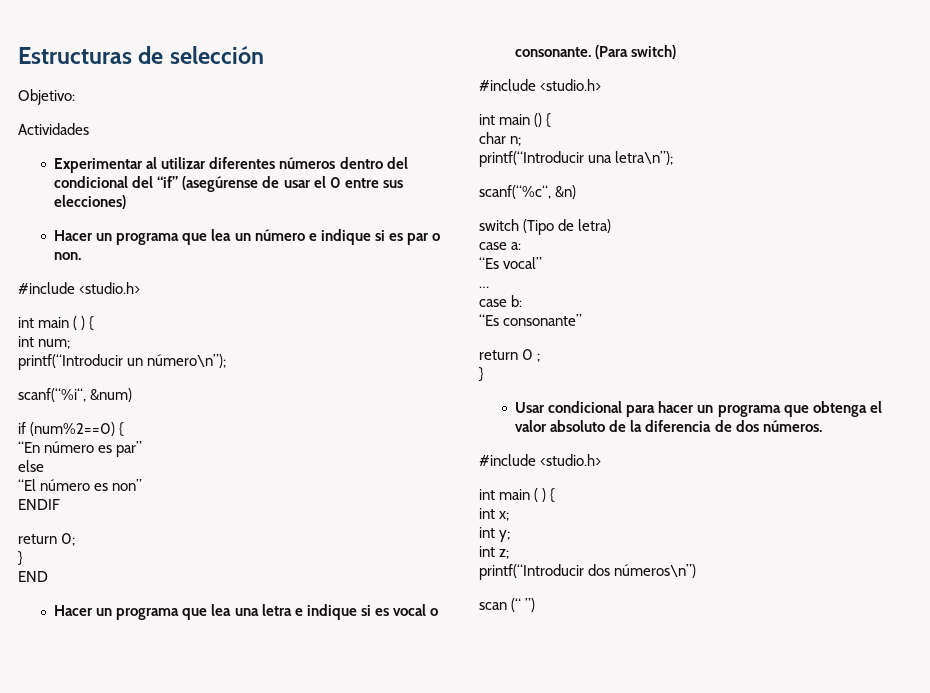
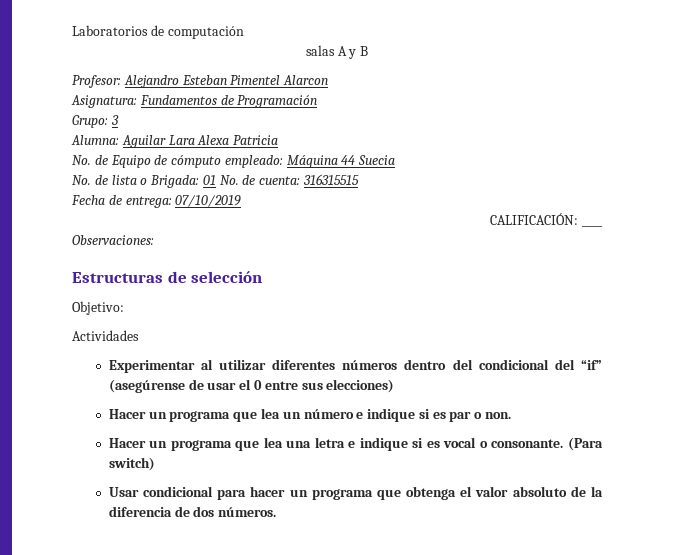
+ Laboratorios de computación
+ salas A y B
+ Profesor: Alejandro Esteban Pimentel Alarcon
+ Asignatura: Fundamentos de Programación
+ Grupo: 3
+ Alumna: Aguilar Lara Alexa Patricia
+ No. de Equipo de cómputo empleado: Máquina 44 Suecia
+ No. de lista o Brigada: 01 No. de cuenta: 316315515
+ Fecha de entrega: 07/10/2019
+ CALIFICACIÓN: ____
+ Observaciones:
  Hacer un programa que lea un número e indique si es par o non.
- #include <studio.h>
- int main ( ) {
- int num;
- printf(“Introducir un número\n”);
- scanf(“%i“, &num)
- if (num%2==0) {
- “En número es par”
- else
- “El número es non”
- ENDIF
- return 0;
- }
- END
  (Para switch)
- #include <studio.h>
- int main () {
- char n;
- printf(“Introducir una letra\n”);
- scanf(“%c“, &n)
- switch (Tipo de letra)
- case a:
- “Es vocal”
- …
- case b:
- “Es consonante”
- return 0 ;
- }
  Usar condicional para hacer un programa que obtenga el valor absoluto de la diferencia de dos números.
- #include <studio.h>
- int main ( ) {
- int x;
- int y;
- int z;
- printf(“Introducir dos números\n”)
- scan (“ ”)

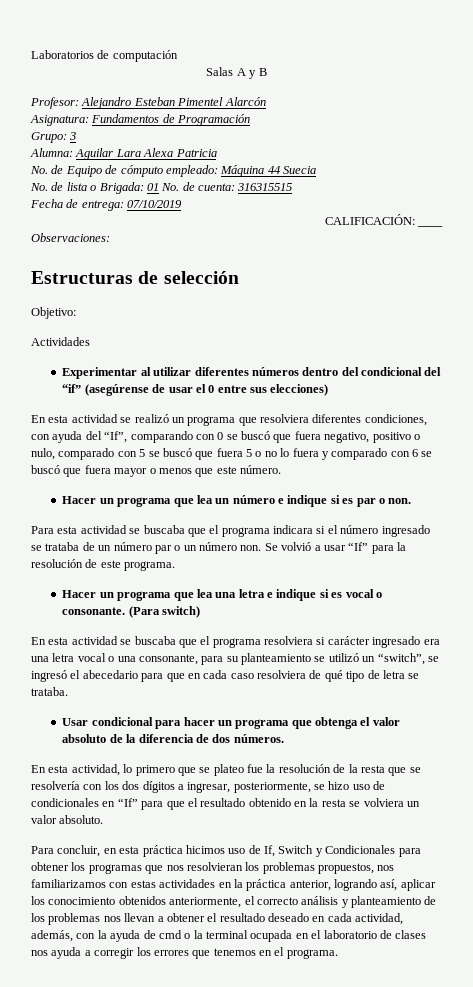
- salas A y B
+ Salas A y B
- Profesor: Alejandro Esteban Pimentel Alarcon
+ Profesor: Alejandro Esteban Pimentel Alarcón
+ En esta actividad se realizó un programa que resolviera diferentes condiciones, con ayuda del “If”, comparando con 0 se buscó que fuera negativo, positivo o nulo, comparado con 5 se buscó que fuera 5 o no lo fuera y comparado con 6 se buscó que fuera mayor o menos que este número.
+ Para esta actividad se buscaba que el programa indicara si el número ingresado se trataba de un número par o un número non. Se volvió a usar “If” para la resolución de este programa.
+ En esta actividad se buscaba que el programa resolviera si carácter ingresado era una letra vocal o una consonante, para su planteamiento se utilizó un “switch”, se ingresó el abecedario para que en cada caso resolviera de qué tipo de letra se trataba.
+ En esta actividad, lo primero que se plateo fue la resolución de la resta que se resolvería con los dos dígitos a ingresar, posteriormente, se hizo uso de condicionales en “If” para que el resultado obtenido en la resta se volviera un valor absoluto.
+ Para concluir, en esta práctica hicimos uso de If, Switch y Condicionales para obtener los programas que nos resolvieran los problemas propuestos, nos familiarizamos con estas actividades en la práctica anterior, logrando así, aplicar los conocimiento obtenidos anteriormente, el correcto análisis y planteamiento de los problemas nos llevan a obtener el resultado deseado en cada actividad, además, con la ayuda de cmd o la terminal ocupada en el laboratorio de clases nos ayuda a corregir los errores que tenemos en el programa.

